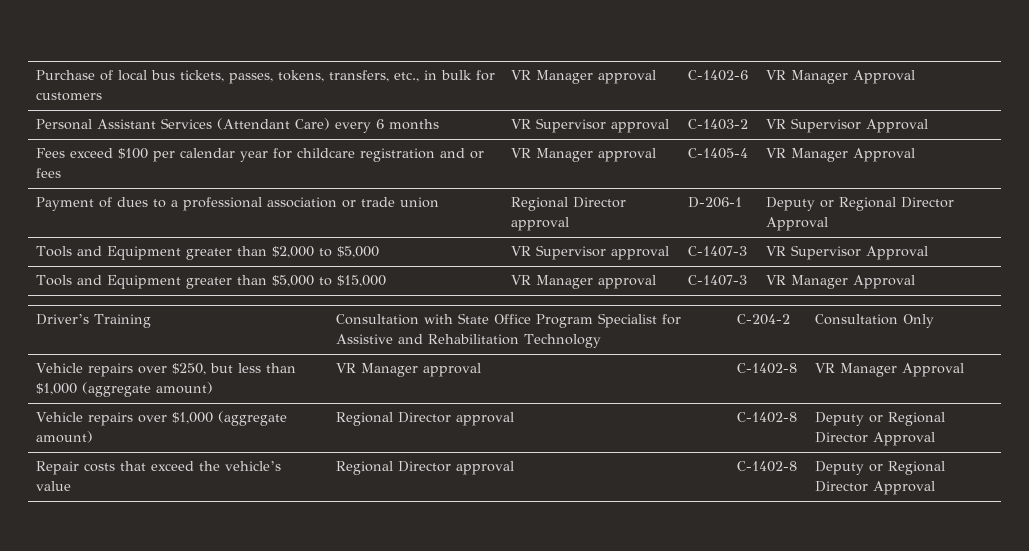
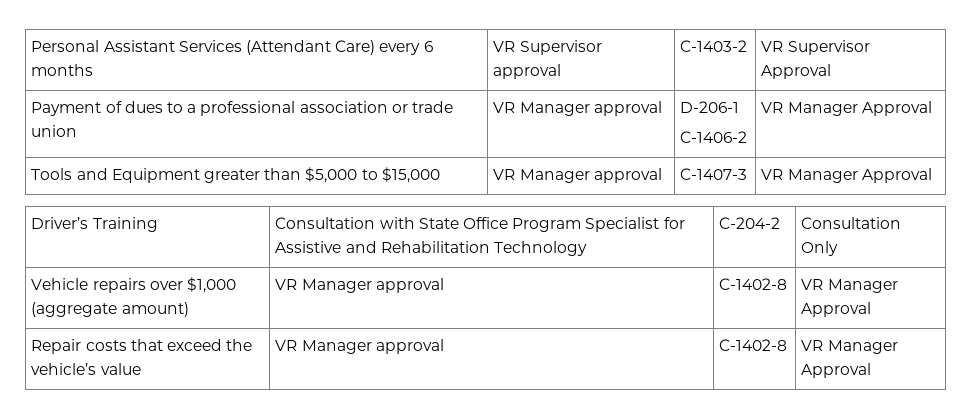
- Purchase of local bus tickets, passes, tokens, transfers, etc., in bulk for customers | VR Manager approval | C-1402-6 | VR Manager Approval
- Fees exceed $100 per calendar year for childcare registration and or fees | VR Manager approval | C-1405-4 | VR Manager Approval
- Payment of dues to a professional association or trade union | Regional Director approval | D-206-1 | Deputy or Regional Director Approval
- Tools and Equipment greater than $2,000 to $5,000 | VR Supervisor approval | C-1407-3 | VR Supervisor Approval
+ Payment of dues to a professional association or trade union | VR Manager approval | D-206-1
+ C-1406-2 | VR Manager Approval
- Vehicle repairs over $250, but less than $1,000 (aggregate amount) | VR Manager approval | C-1402-8 | VR Manager Approval
+ Vehicle repairs over $1,000 (aggregate amount) | VR Manager approval | C-1402-8 | VR Manager Approval
- Vehicle repairs over $1,000 (aggregate amount) | Regional Director approval | C-1402-8 | Deputy or Regional Director Approval
- Repair costs that exceed the vehicle’s value | Regional Director approval | C-1402-8 | Deputy or Regional Director Approval
+ Repair costs that exceed the vehicle’s value | VR Manager approval | C-1402-8 | VR Manager Approval

